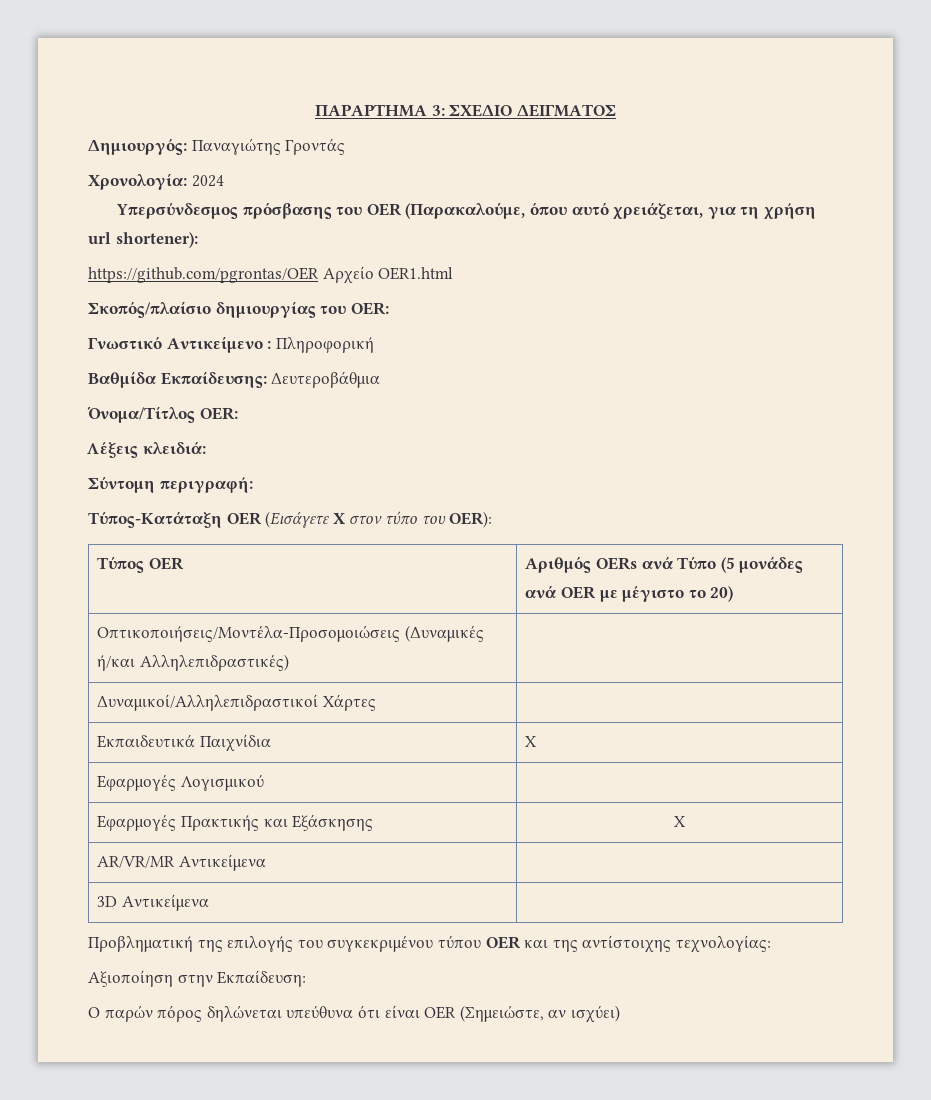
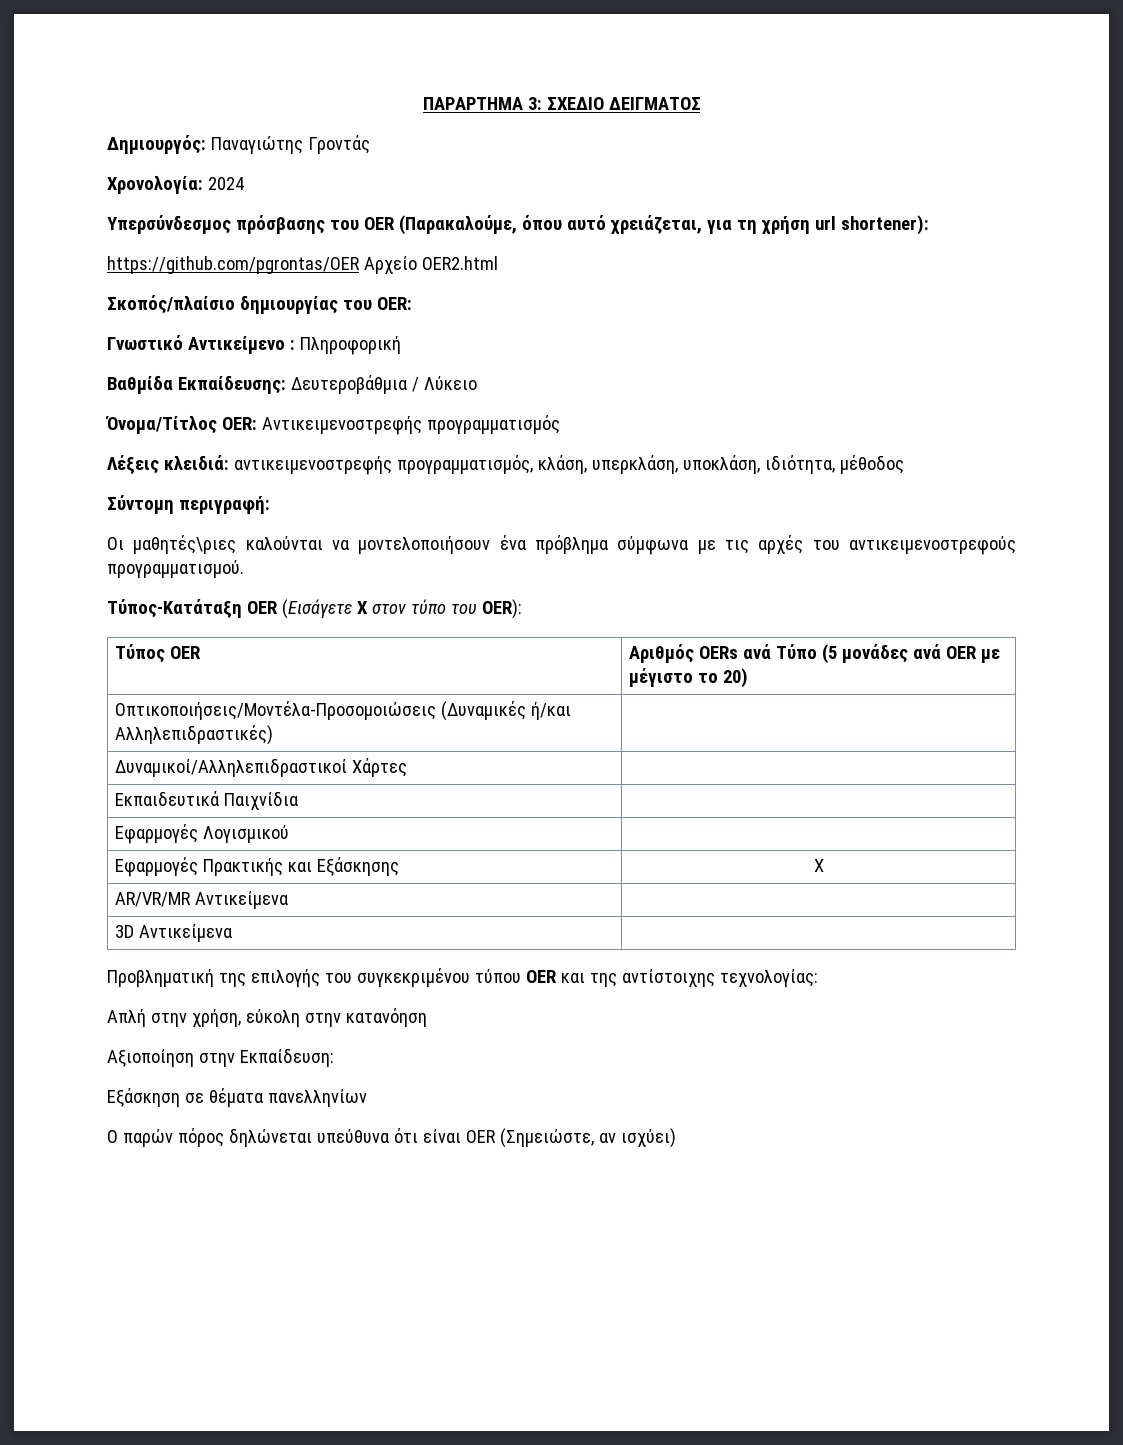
- https://github.com/pgrontas/OER Αρχείο OER1.html
+ https://github.com/pgrontas/OER Αρχείο OER2.html
- Βαθμίδα Εκπαίδευσης: Δευτεροβάθμια
+ Βαθμίδα Εκπαίδευσης: Δευτεροβάθμια / Λύκειο
- Όνομα/Τίτλος OER:
+ Όνομα/Τίτλος OER: Αντικειμενοστρεφής προγραμματισμός
- Λέξεις κλειδιά:
+ Λέξεις κλειδιά: αντικειμενοστρεφής προγραμματισμός, κλάση, υπερκλάση, υποκλάση, ιδιότητα, μέθοδος
  Σύντομη περιγραφή:
+ Οι μαθητές\ριες καλούνται να μοντελοποιήσουν ένα πρόβλημα σύμφωνα με τις αρχές του αντικειμενοστρεφούς προγραμματισμού.
- Εκπαιδευτικά Παιχνίδια | Χ
+ Εκπαιδευτικά Παιχνίδια |
+ Απλή στην χρήση, εύκολη στην κατανόηση
+ Εξάσκηση σε θέματα πανελληνίων

